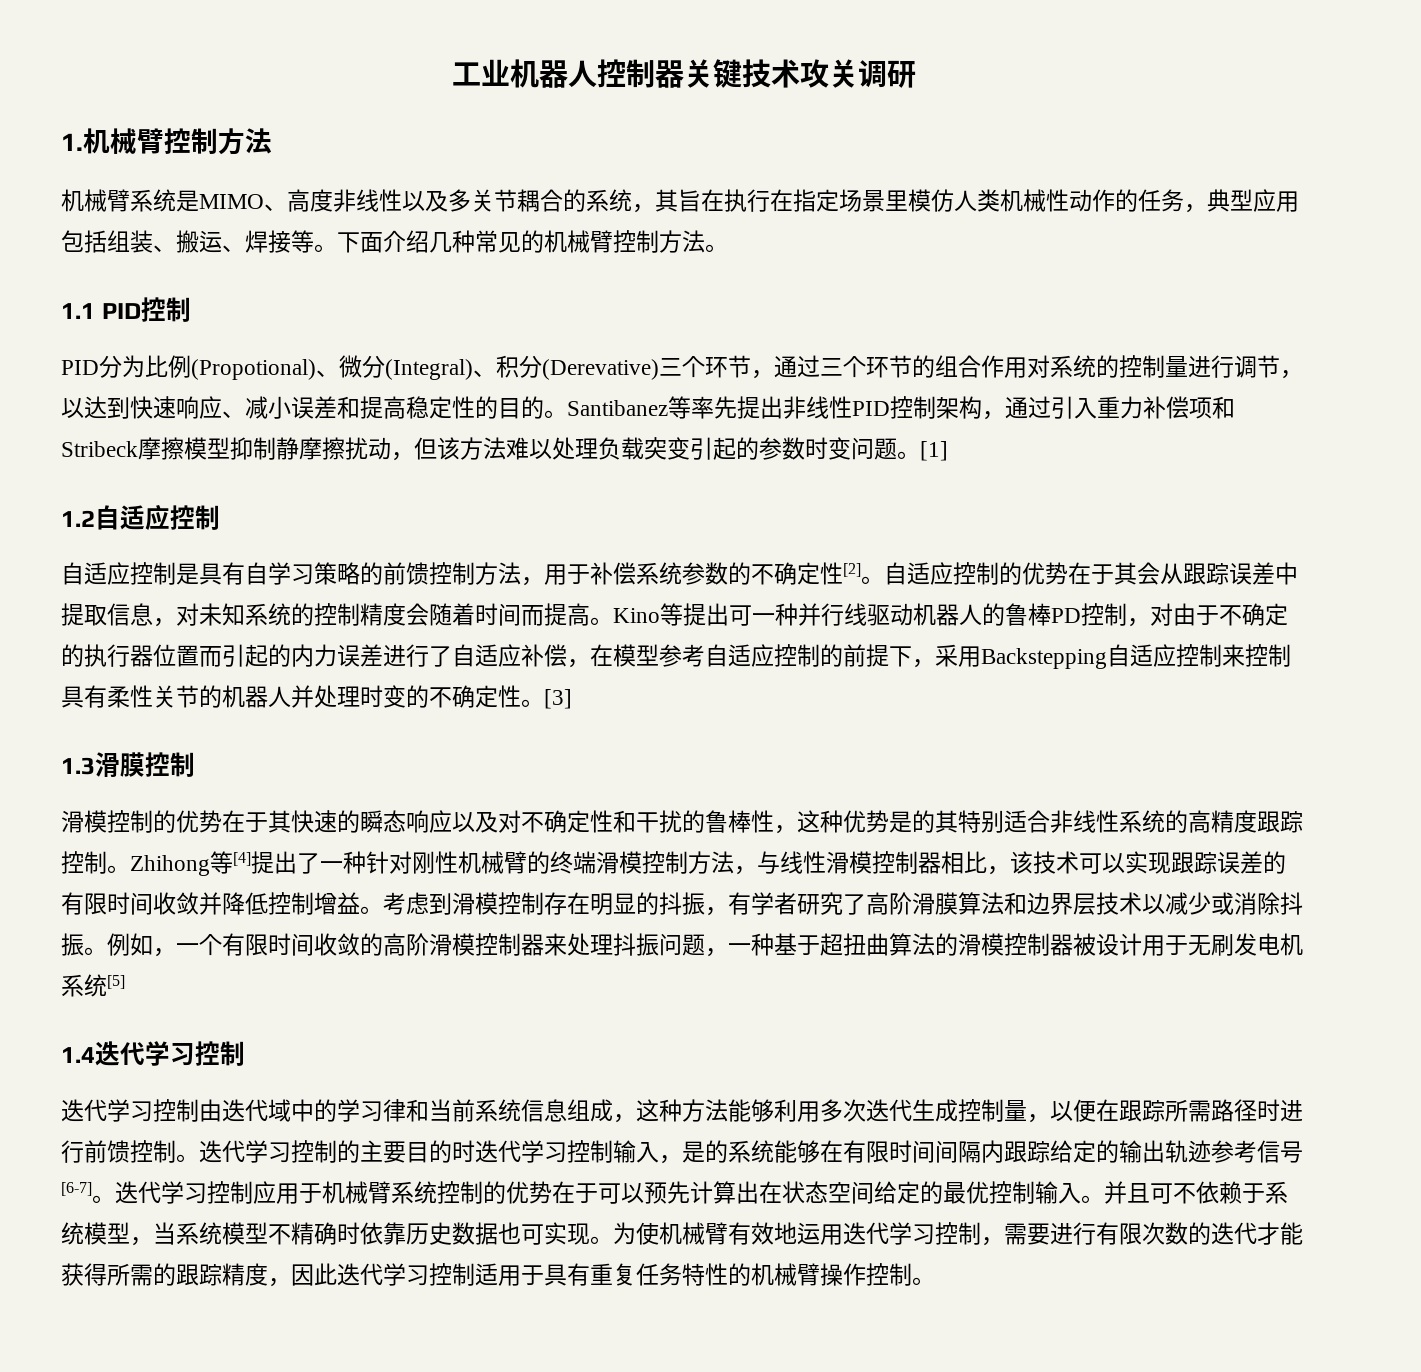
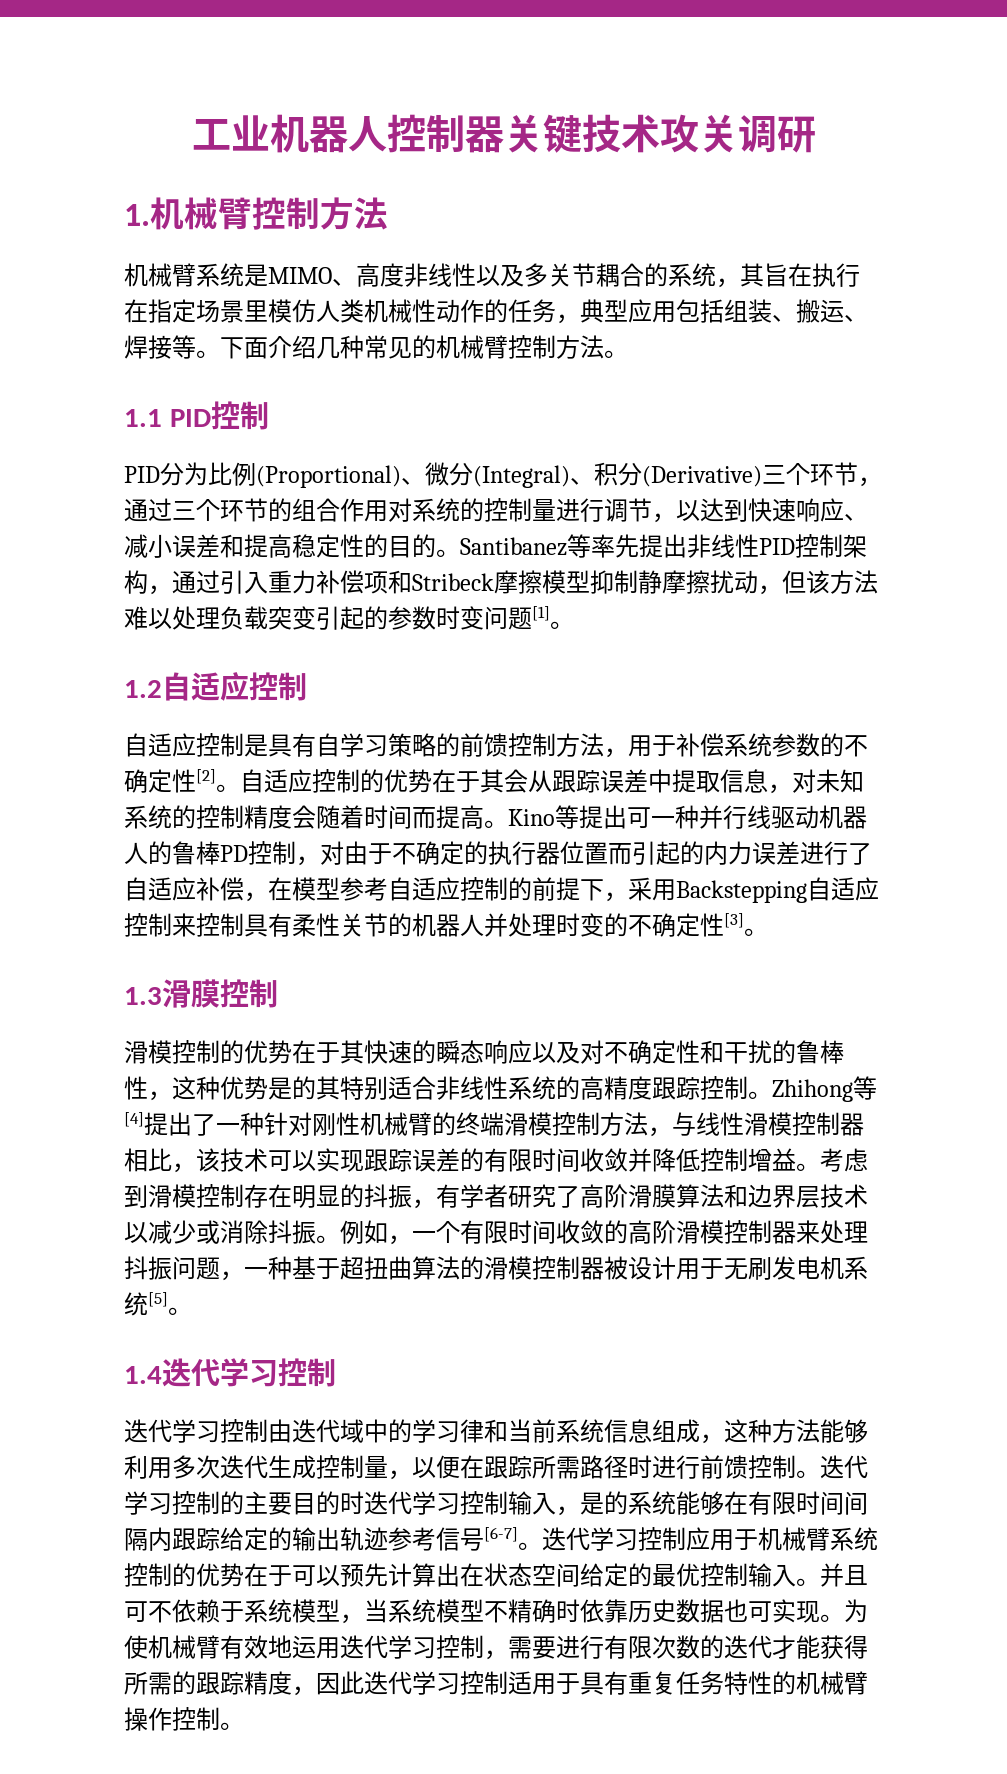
- PID分为比例(Propotional)、微分(Integral)、积分(Derevative)三个环节，通过三个环节的组合作用对系统的控制量进行调节，以达到快速响应、减小误差和提高稳定性的目的。
+ PID分为比例(Proportional)、微分(Integral)、积分(Derivative)三个环节，通过三个环节的组合作用对系统的控制量进行调节，以达到快速响应、减小误差和提高稳定性的目的。
- Santibanez等率先提出非线性PID控制架构，通过引入重力补偿项和Stribeck摩擦模型抑制静摩擦扰动，但该方法难以处理负载突变引起的参数时变问题。[1]
+ Santibanez等率先提出非线性PID控制架构，通过引入重力补偿项和Stribeck摩擦模型抑制静摩擦扰动，但该方法难以处理负载突变引起的参数时变问题[1]。
- Kino等提出可一种并行线驱动机器人的鲁棒PD控制，对由于不确定的执行器位置而引起的内力误差进行了自适应补偿，在模型参考自适应控制的前提下，采用Backstepping自适应控制来控制具有柔性关节的机器人并处理时变的不确定性。[3]
+ Kino等提出可一种并行线驱动机器人的鲁棒PD控制，对由于不确定的执行器位置而引起的内力误差进行了自适应补偿，在模型参考自适应控制的前提下，采用Backstepping自适应控制来控制具有柔性关节的机器人并处理时变的不确定性[3]。
- 例如，一个有限时间收敛的高阶滑模控制器来处理抖振问题，一种基于超扭曲算法的滑模控制器被设计用于无刷发电机系统[5]
+ 例如，一个有限时间收敛的高阶滑模控制器来处理抖振问题，一种基于超扭曲算法的滑模控制器被设计用于无刷发电机系统[5]。

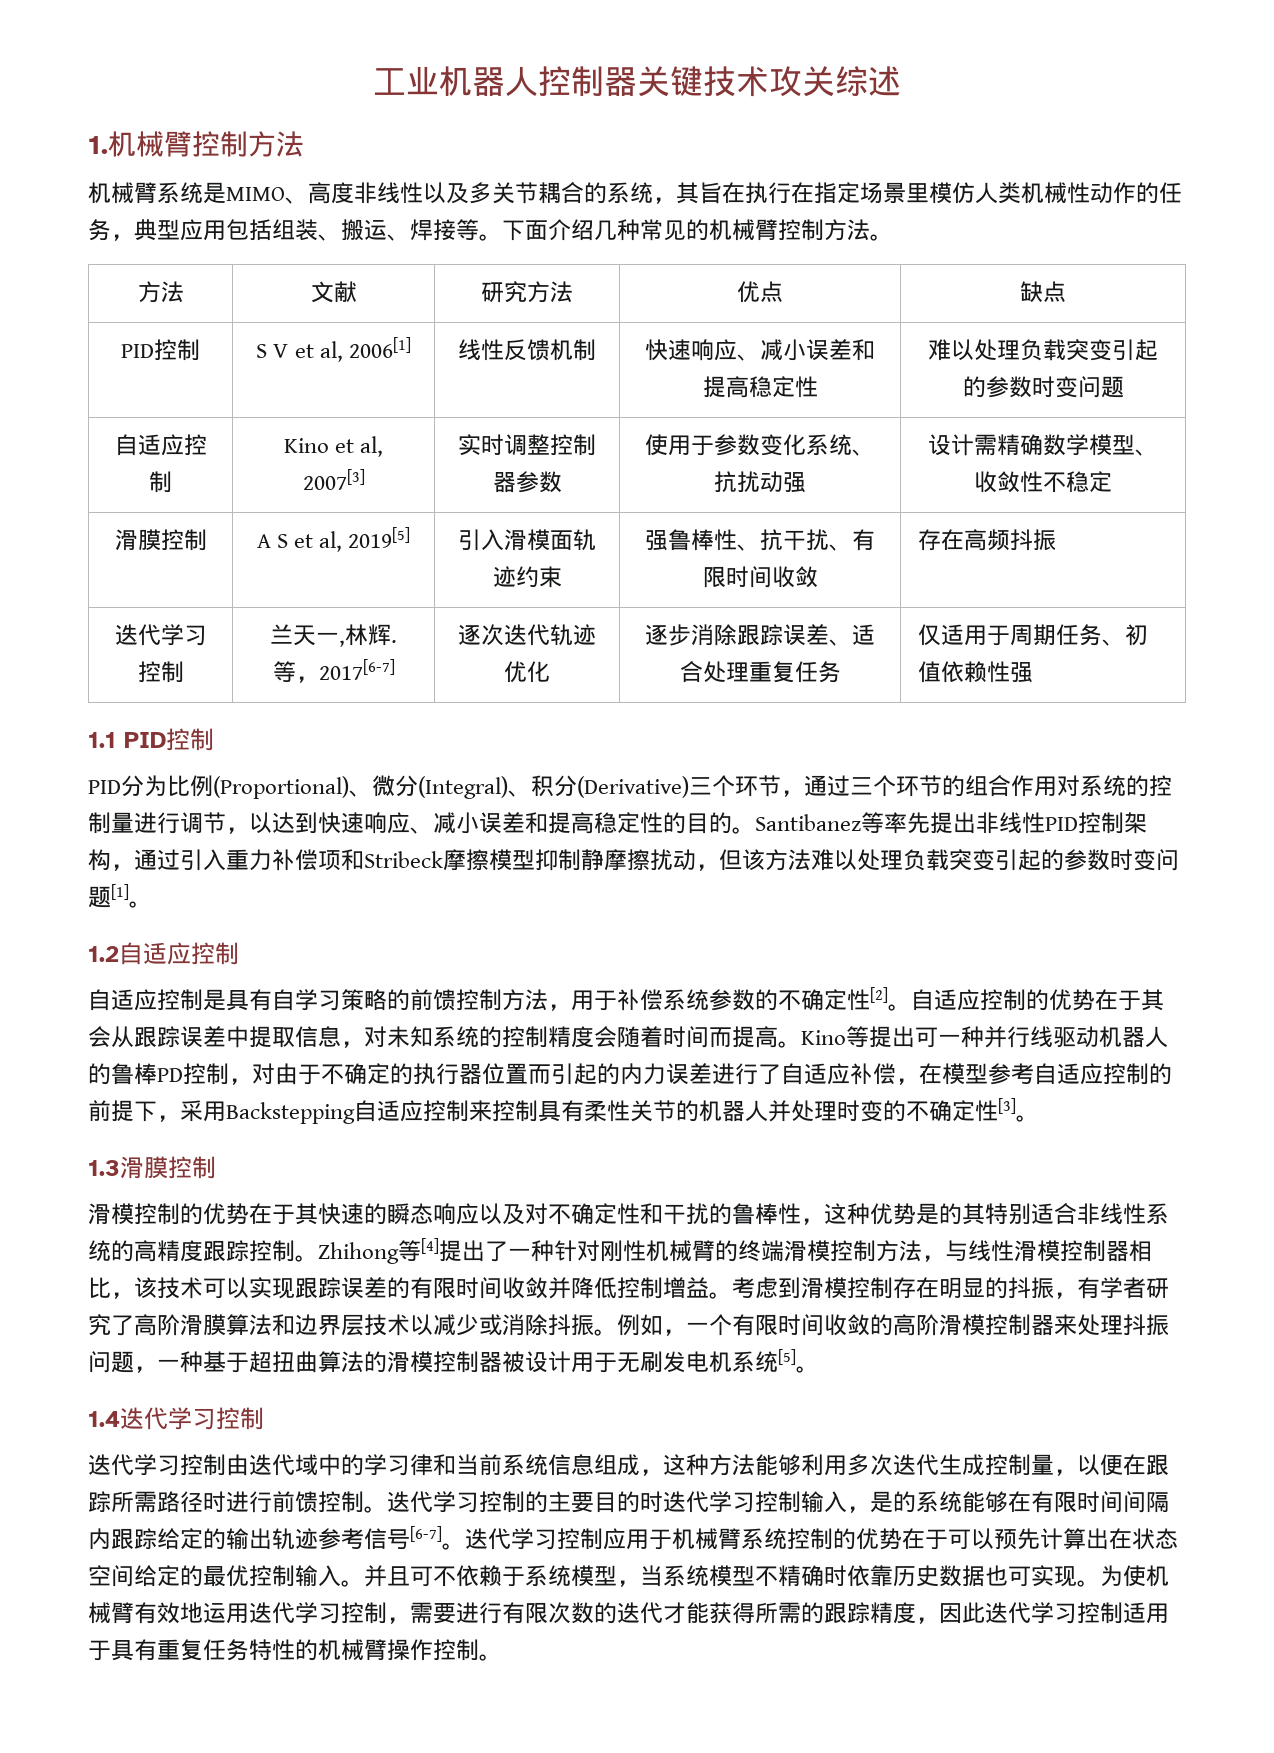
- 工业机器人控制器关键技术攻关调研
+ 工业机器人控制器关键技术攻关综述
+ 方法 | 文献 | 研究方法 | 优点 | 缺点
+ PID控制 | S V et al, 2006[1] | 线性反馈机制 | 快速响应、减小误差和提高稳定性 | 难以处理负载突变引起的参数时变问题
+ 自适应控制 | Kino et al, 2007[3] | 实时调整控制器参数 | 使用于参数变化系统、抗扰动强 | 设计需精确数学模型、收敛性不稳定
+ 滑膜控制 | A S et al, 2019[5] | 引入滑模面轨迹约束 | 强鲁棒性、抗干扰、有限时间收敛 | 存在高频抖振
+ 迭代学习控制 | 兰天一,林辉.等，2017[6-7] | 逐次迭代轨迹优化 | 逐步消除跟踪误差、适合处理重复任务 | 仅适用于周期任务、初值依赖性强

